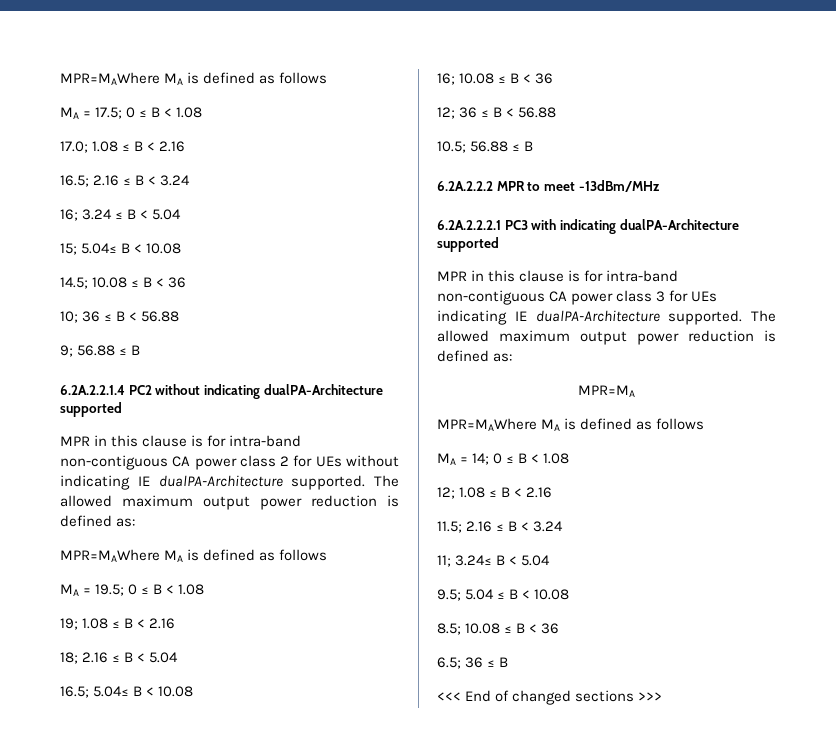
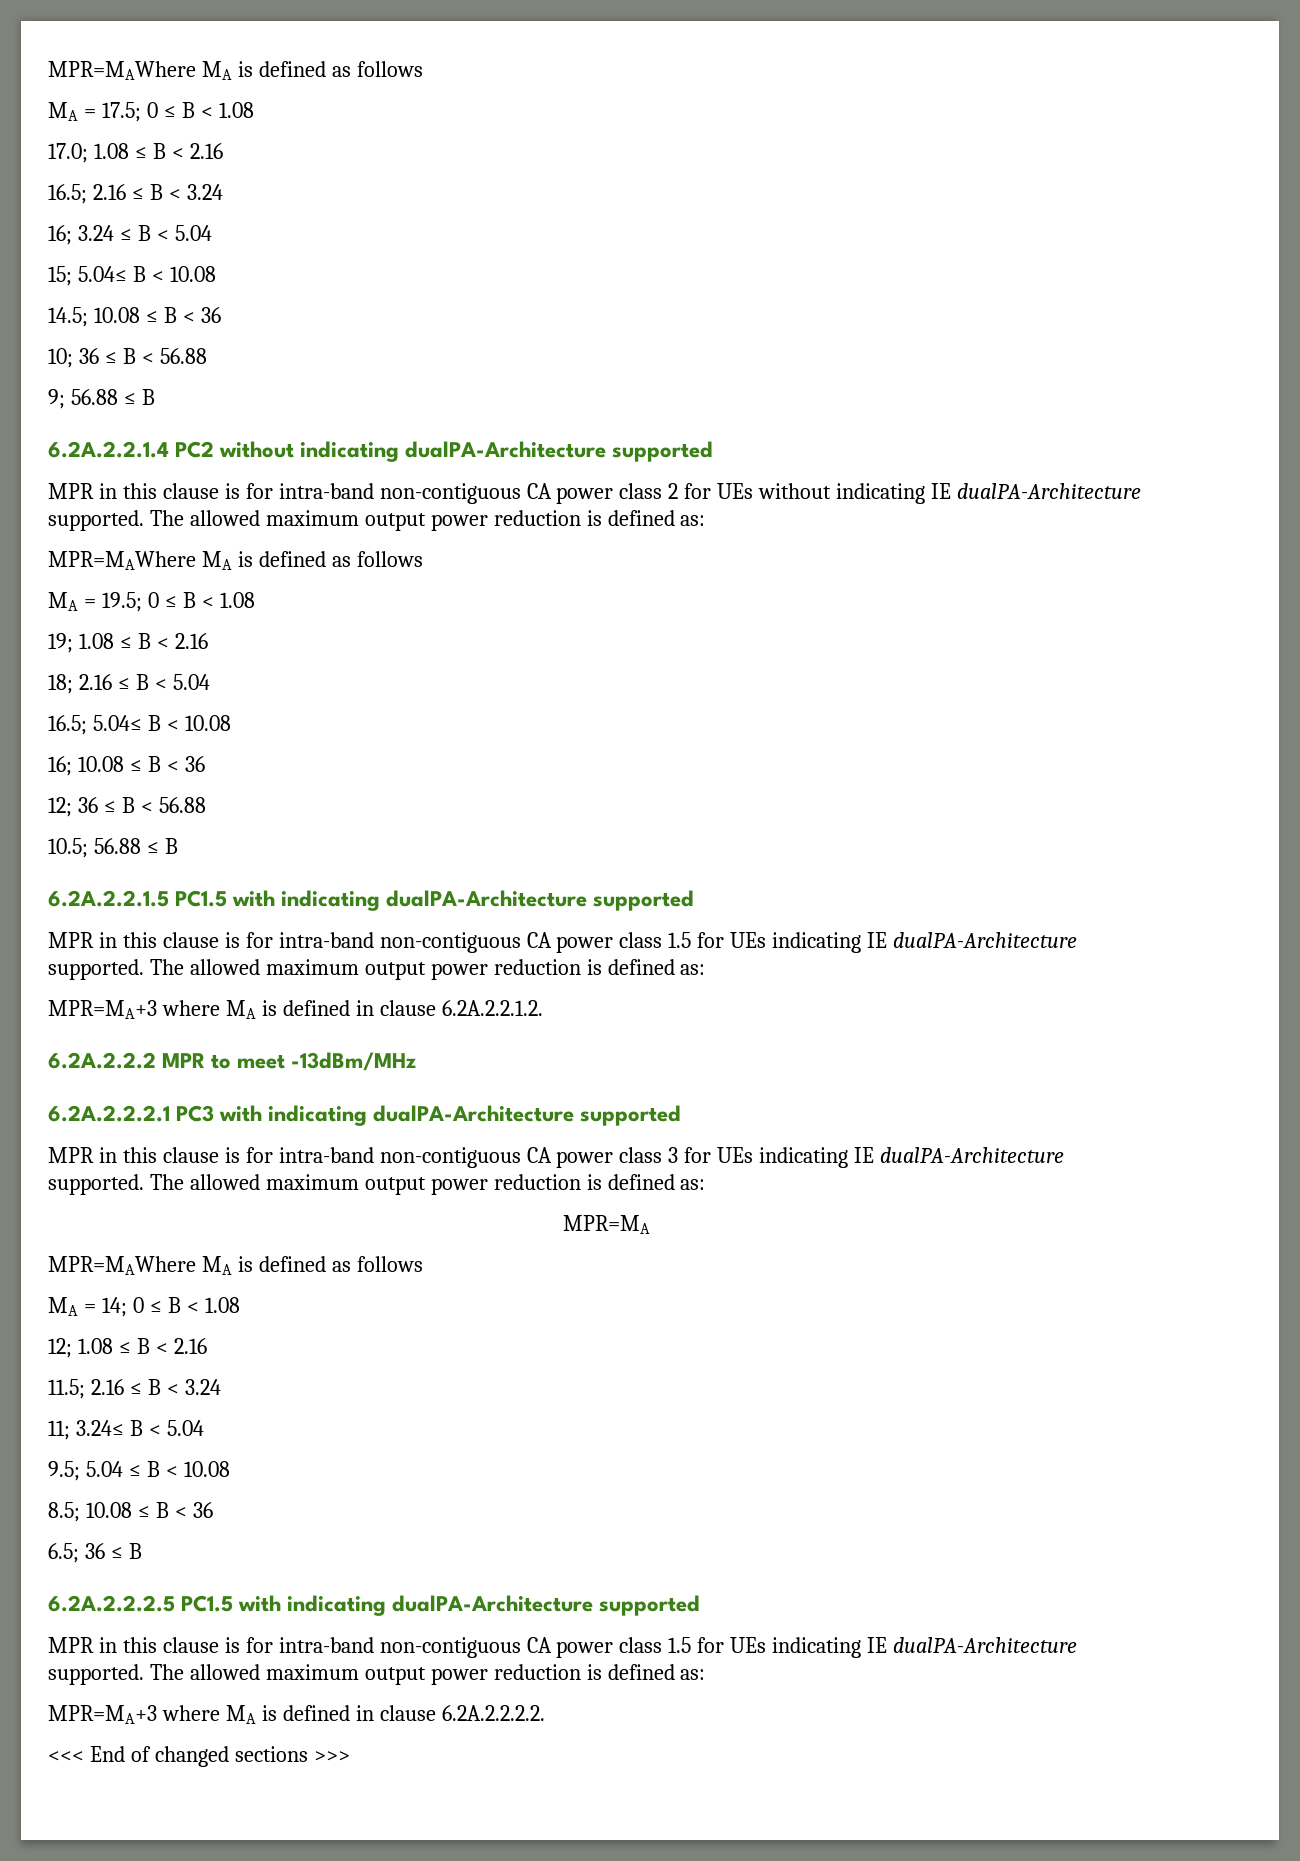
+ 6.2A.2.2.1.5 PC1.5 with indicating dualPA-Architecture supported
+ MPR in this clause is for intra-band non-contiguous CA power class 1.5 for UEs indicating IE dualPA-Architecture supported. The allowed maximum output power reduction is defined as:
+ MPR=MA+3 where MA is defined in clause 6.2A.2.2.1.2.
+ 6.2A.2.2.2.5 PC1.5 with indicating dualPA-Architecture supported
+ MPR in this clause is for intra-band non-contiguous CA power class 1.5 for UEs indicating IE dualPA-Architecture supported. The allowed maximum output power reduction is defined as:
+ MPR=MA+3 where MA is defined in clause 6.2A.2.2.2.2.

